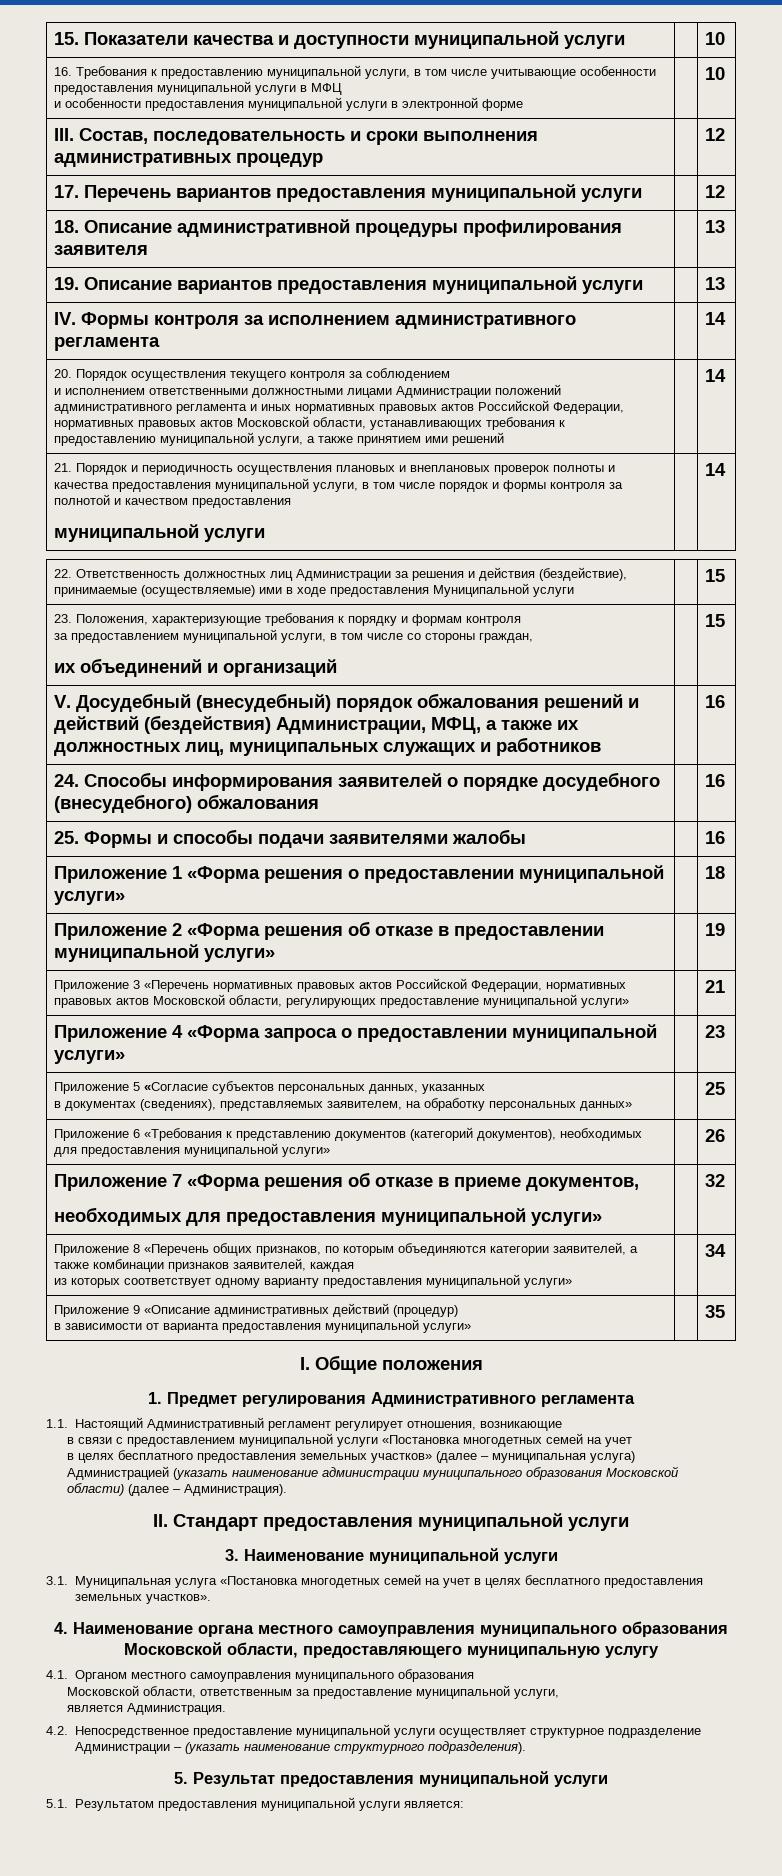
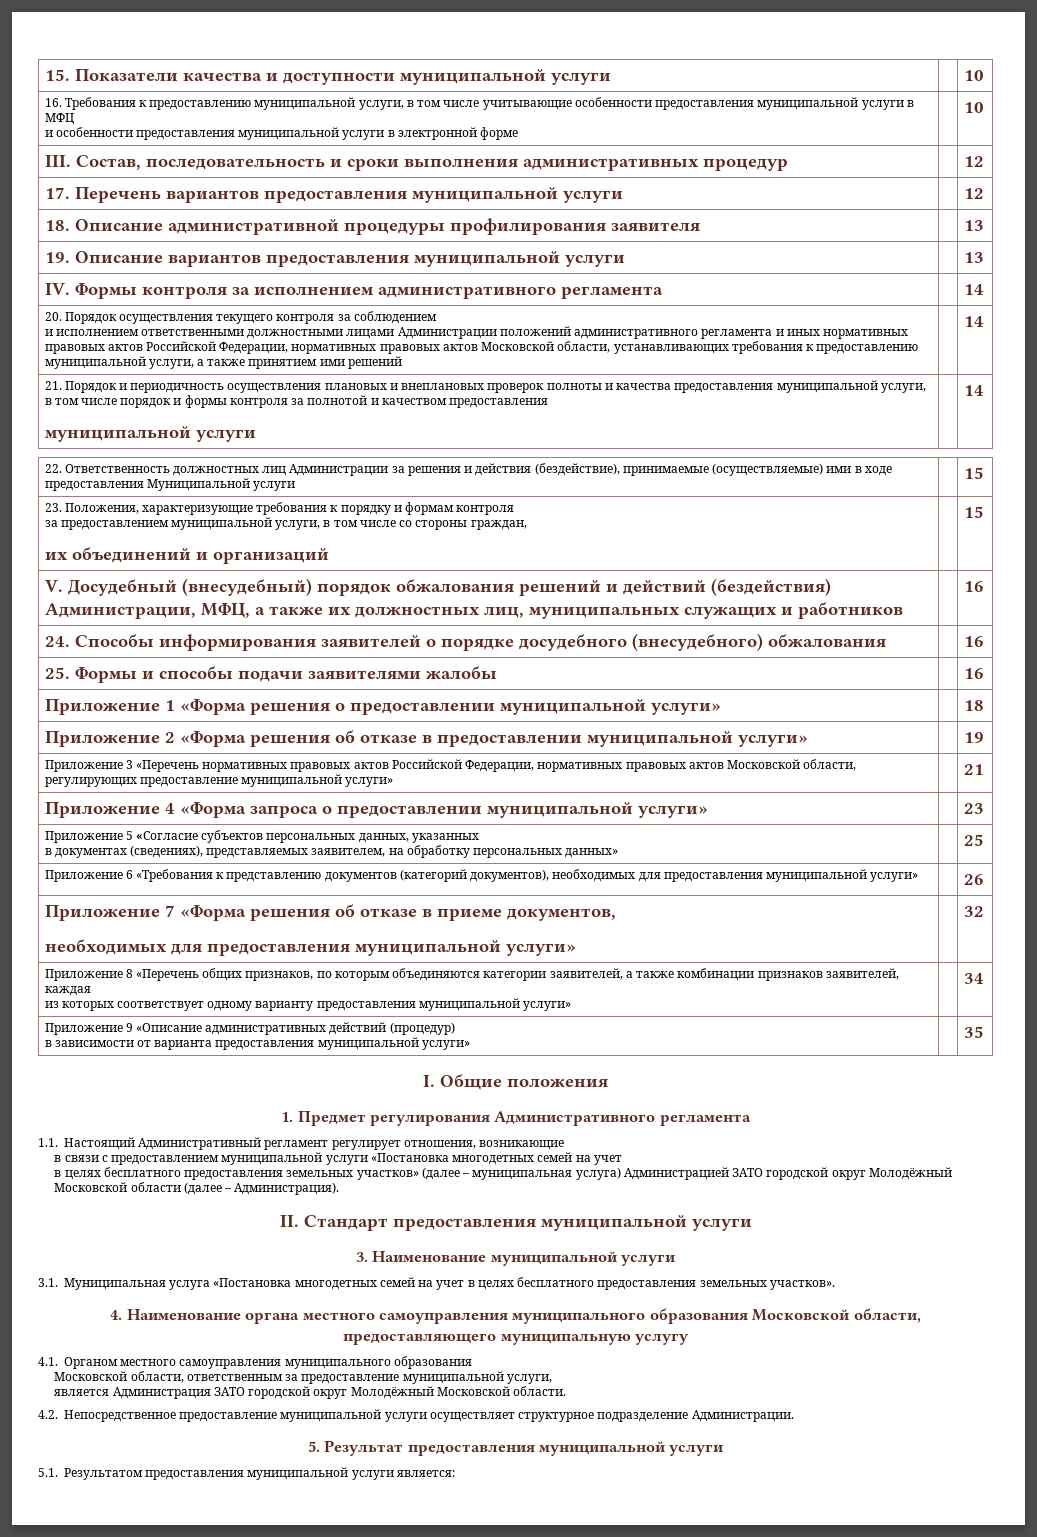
- в целях бесплатного предоставления земельных участков» (далее – муниципальная услуга) Администрацией (указать наименование администрации муниципального образования Московской области) (далее – Администрация).
+ в целях бесплатного предоставления земельных участков» (далее – муниципальная услуга) Администрацией ЗАТО городской округ Молодёжный Московской области (далее – Администрация).
- является Администрация.
+ является Администрация ЗАТО городской округ Молодёжный Московской области.
- 4.2. Непосредственное предоставление муниципальной услуги осуществляет структурное подразделение Администрации – (указать наименование структурного подразделения).
+ 4.2. Непосредственное предоставление муниципальной услуги осуществляет структурное подразделение Администрации.

